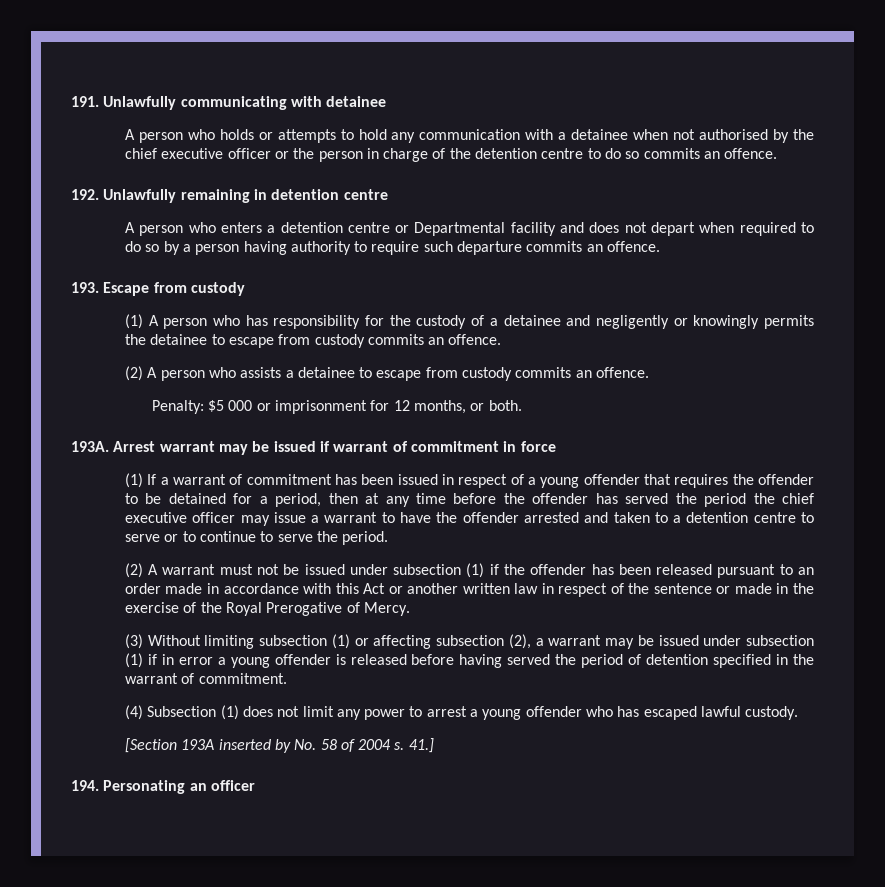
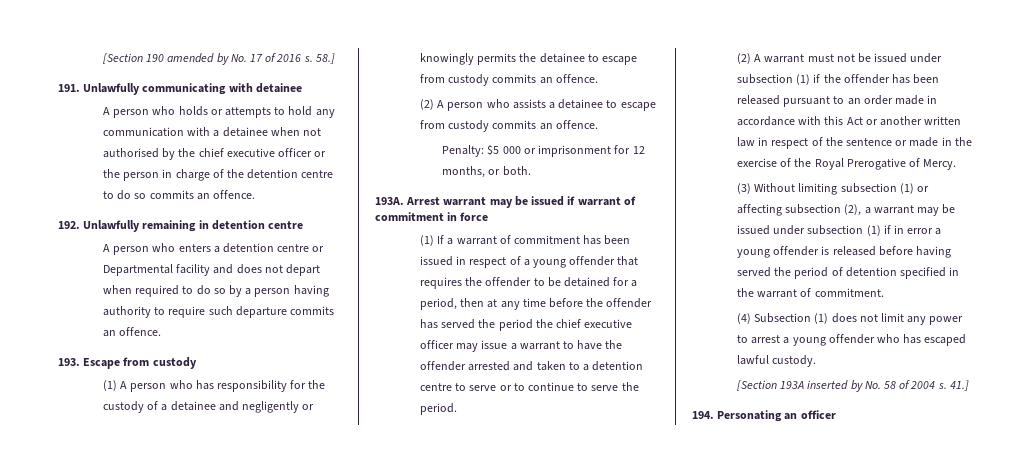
+ [Section 190 amended by No. 17 of 2016 s. 58.]

